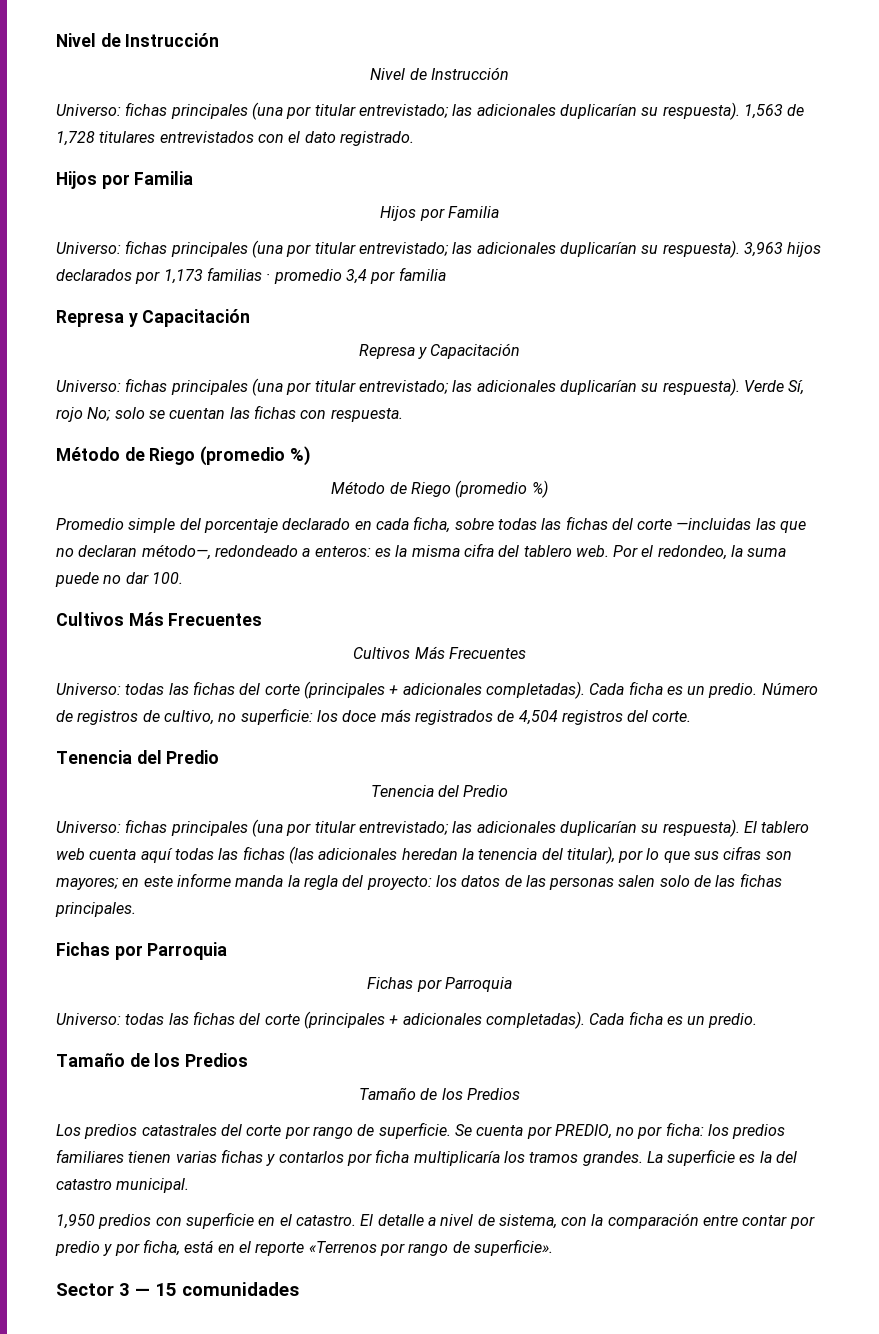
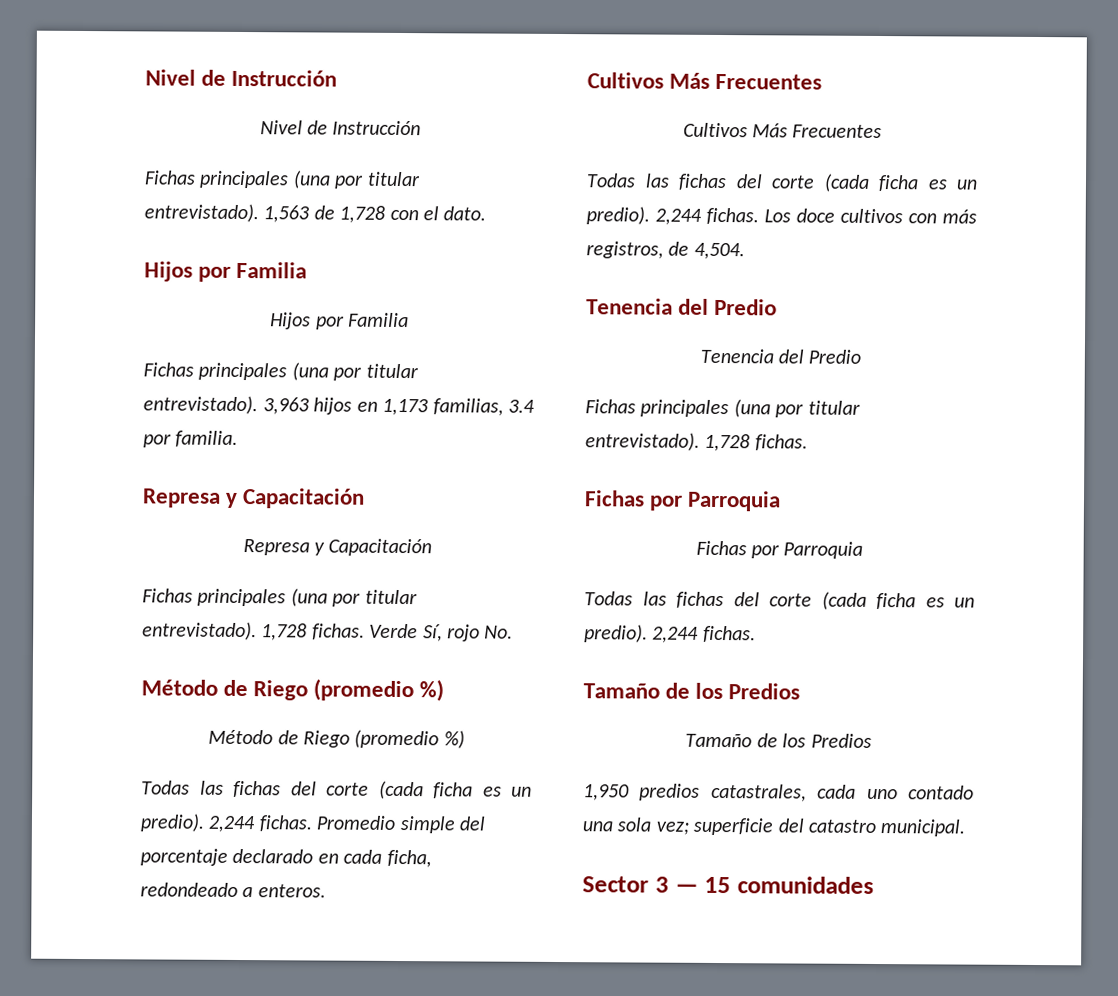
- Universo: fichas principales (una por titular entrevistado; las adicionales duplicarían su respuesta). 1,563 de 1,728 titulares entrevistados con el dato registrado.
+ Fichas principales (una por titular entrevistado). 1,563 de 1,728 con el dato.
- Universo: fichas principales (una por titular entrevistado; las adicionales duplicarían su respuesta). 3,963 hijos declarados por 1,173 familias · promedio 3,4 por familia
+ Fichas principales (una por titular entrevistado). 3,963 hijos en 1,173 familias, 3.4 por familia.
- Universo: fichas principales (una por titular entrevistado; las adicionales duplicarían su respuesta). Verde Sí, rojo No; solo se cuentan las fichas con respuesta.
+ Fichas principales (una por titular entrevistado). 1,728 fichas. Verde Sí, rojo No.
  Método de Riego (promedio %)
  Método de Riego (promedio %)
- Promedio simple del porcentaje declarado en cada ficha, sobre todas las fichas del corte —incluidas las que no declaran método—, redondeado a enteros: es la misma cifra del tablero web. Por el redondeo, la suma puede no dar 100.
+ Todas las fichas del corte (cada ficha es un predio). 2,244 fichas. Promedio simple del porcentaje declarado en cada ficha, redondeado a enteros.
- Universo: todas las fichas del corte (principales + adicionales completadas). Cada ficha es un predio. Número de registros de cultivo, no superficie: los doce más registrados de 4,504 registros del corte.
+ Todas las fichas del corte (cada ficha es un predio). 2,244 fichas. Los doce cultivos con más registros, de 4,504.
  Tenencia del Predio
  Tenencia del Predio
- Universo: fichas principales (una por titular entrevistado; las adicionales duplicarían su respuesta). El tablero web cuenta aquí todas las fichas (las adicionales heredan la tenencia del titular), por lo que sus cifras son mayores; en este informe manda la regla del proyecto: los datos de las personas salen solo de las fichas principales.
+ Fichas principales (una por titular entrevistado). 1,728 fichas.
  Fichas por Parroquia
  Fichas por Parroquia
- Universo: todas las fichas del corte (principales + adicionales completadas). Cada ficha es un predio.
+ Todas las fichas del corte (cada ficha es un predio). 2,244 fichas.
- Los predios catastrales del corte por rango de superficie. Se cuenta por PREDIO, no por ficha: los predios familiares tienen varias fichas y contarlos por ficha multiplicaría los tramos grandes. La superficie es la del catastro municipal.
- 1,950 predios con superficie en el catastro. El detalle a nivel de sistema, con la comparación entre contar por predio y por ficha, está en el reporte «Terrenos por rango de superficie».
+ 1,950 predios catastrales, cada uno contado una sola vez; superficie del catastro municipal.

